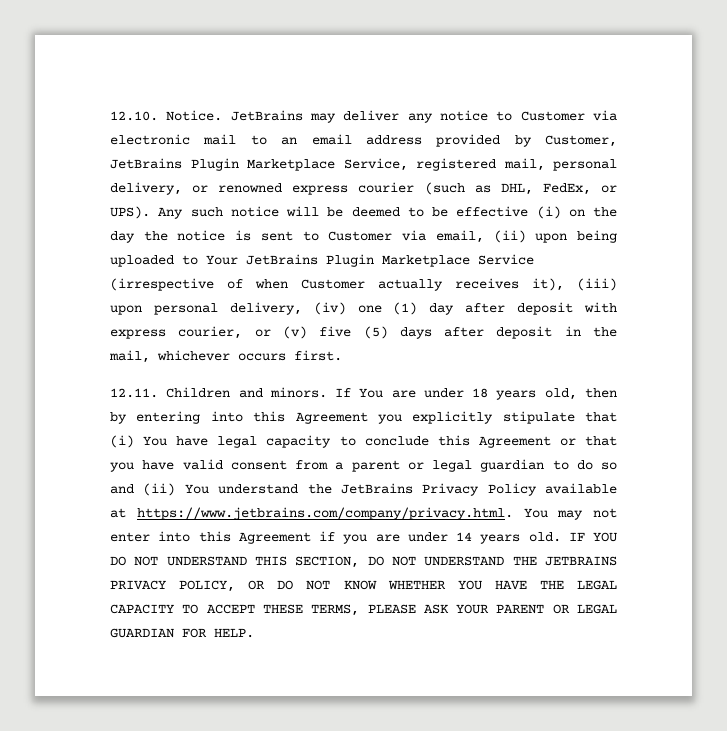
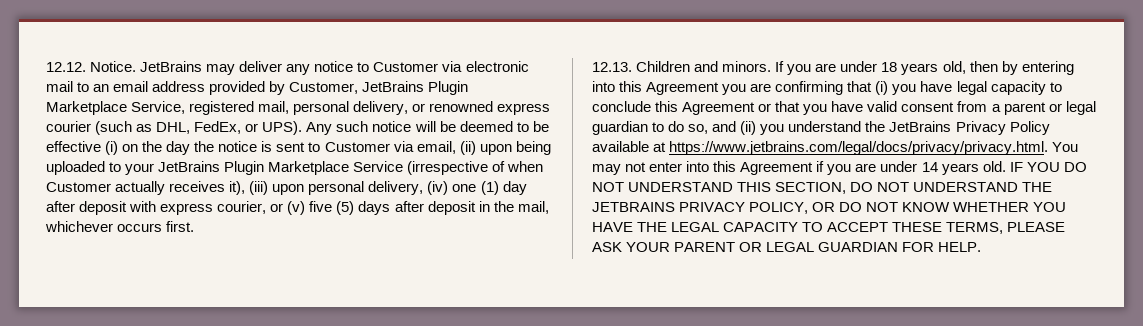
- 12.10. Notice.
+ 12.12. Notice.
- Any such notice will be deemed to be effective (i) on the day the notice is sent to Customer via email, (ii) upon being uploaded to Your JetBrains Plugin Marketplace Service (irrespective of when Customer actually receives it), (iii) upon personal delivery, (iv) one (1) day after deposit with express courier, or (v) five (5) days after deposit in the mail, whichever occurs first.
+ Any such notice will be deemed to be effective (i) on the day the notice is sent to Customer via email, (ii) upon being uploaded to your JetBrains Plugin Marketplace Service (irrespective of when Customer actually receives it), (iii) upon personal delivery, (iv) one (1) day after deposit with express courier, or (v) five (5) days after deposit in the mail, whichever occurs first.
- 12.11. Children and minors.
+ 12.13. Children and minors.
- If You are under 18 years old, then by entering into this Agreement you explicitly stipulate that (i) You have legal capacity to conclude this Agreement or that you have valid consent from a parent or legal guardian to do so and (ii) You understand the JetBrains Privacy Policy available at https://www.jetbrains.com/company/privacy.html. You may not enter into this Agreement if you are under 14 years old.
+ If you are under 18 years old, then by entering into this Agreement you are confirming that (i) you have legal capacity to conclude this Agreement or that you have valid consent from a parent or legal guardian to do so, and (ii) you understand the JetBrains Privacy Policy available at https://www.jetbrains.com/legal/docs/privacy/privacy.html. You may not enter into this Agreement if you are under 14 years old.

